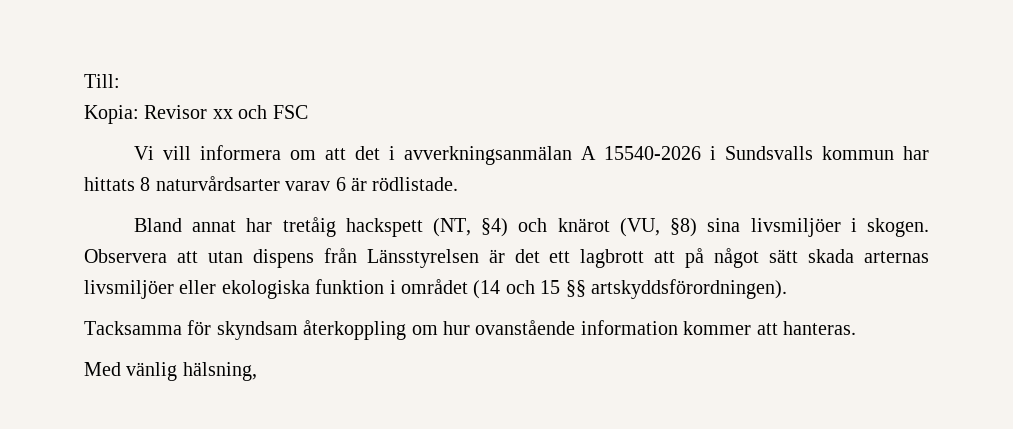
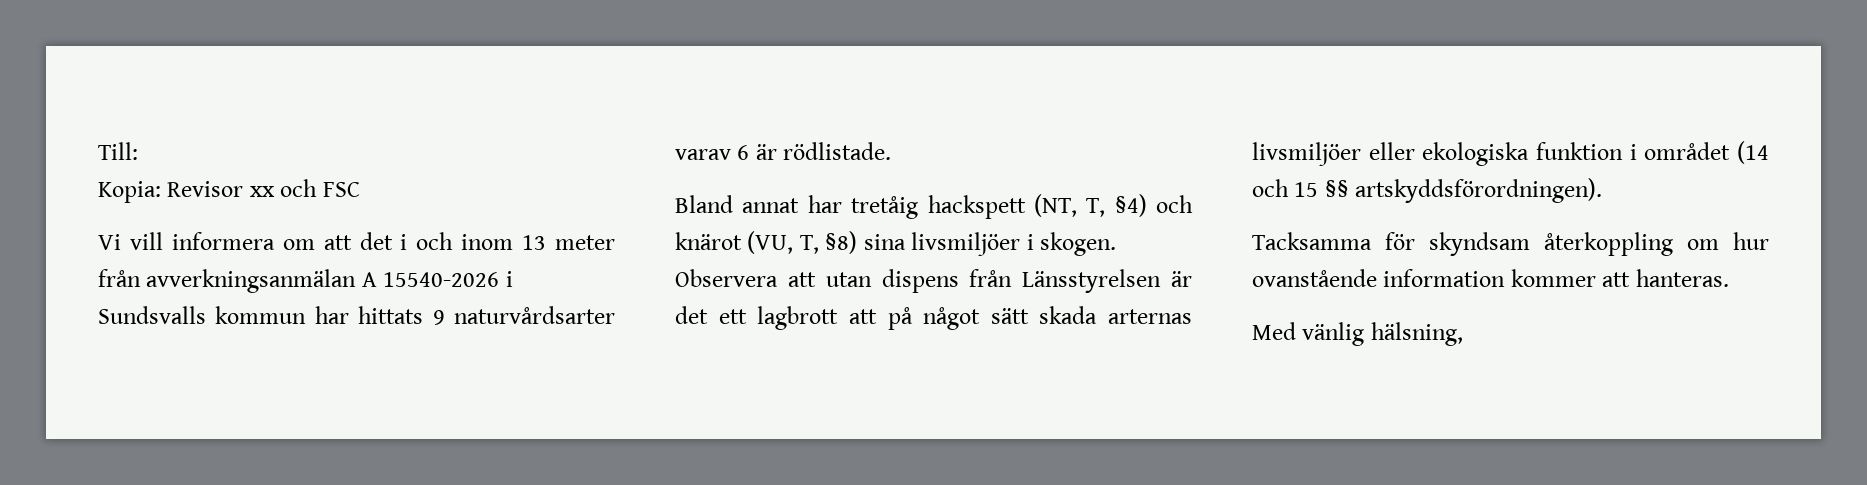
- Vi vill informera om att det i avverkningsanmälan A 15540-2026 i Sundsvalls kommun har hittats 8 naturvårdsarter varav 6 är rödlistade.
+ Vi vill informera om att det i och inom 13 meter från avverkningsanmälan A 15540-2026 i Sundsvalls kommun har hittats 9 naturvårdsarter varav 6 är rödlistade.
- Bland annat har tretåig hackspett (NT, §4) och knärot (VU, §8) sina livsmiljöer i skogen.
+ Bland annat har tretåig hackspett (NT, T, §4) och knärot (VU, T, §8) sina livsmiljöer i skogen.

